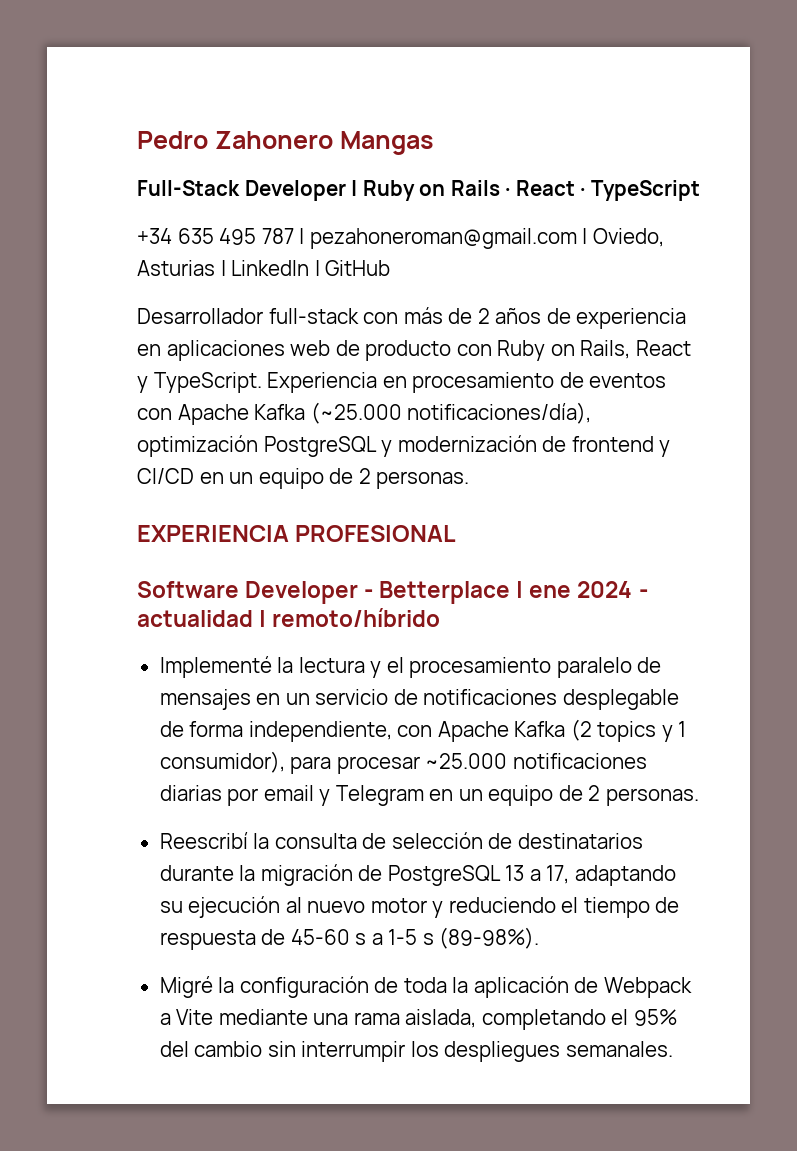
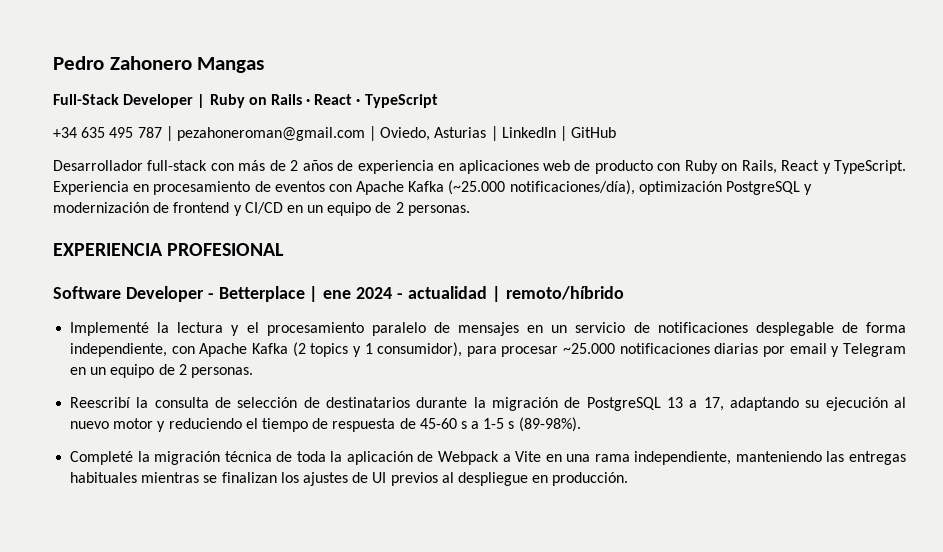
- Migré la configuración de toda la aplicación de Webpack a Vite mediante una rama aislada, completando el 95% del cambio sin interrumpir los despliegues semanales.
+ Completé la migración técnica de toda la aplicación de Webpack a Vite en una rama independiente, manteniendo las entregas habituales mientras se finalizan los ajustes de UI previos al despliegue en producción.

